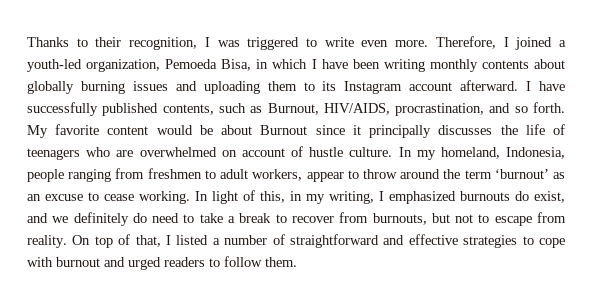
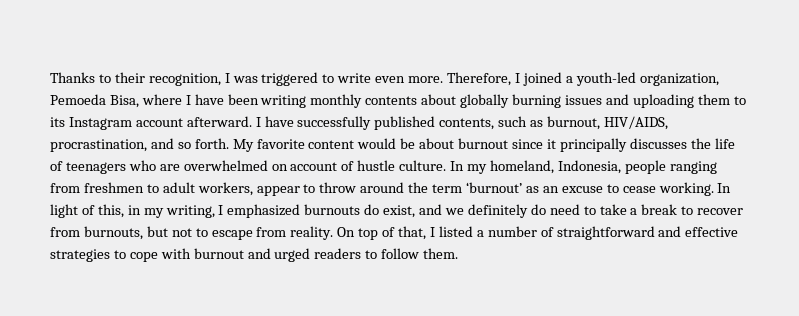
- Therefore, I joined a youth-led organization, Pemoeda Bisa, in which I have been writing monthly contents about globally burning issues and uploading them to its Instagram account afterward.
+ Therefore, I joined a youth-led organization, Pemoeda Bisa, where I have been writing monthly contents about globally burning issues and uploading them to its Instagram account afterward.
- I have successfully published contents, such as Burnout, HIV/AIDS, procrastination, and so forth.
+ I have successfully published contents, such as burnout, HIV/AIDS, procrastination, and so forth.
- My favorite content would be about Burnout since it principally discusses the life of teenagers who are overwhelmed on account of hustle culture.
+ My favorite content would be about burnout since it principally discusses the life of teenagers who are overwhelmed on account of hustle culture.

